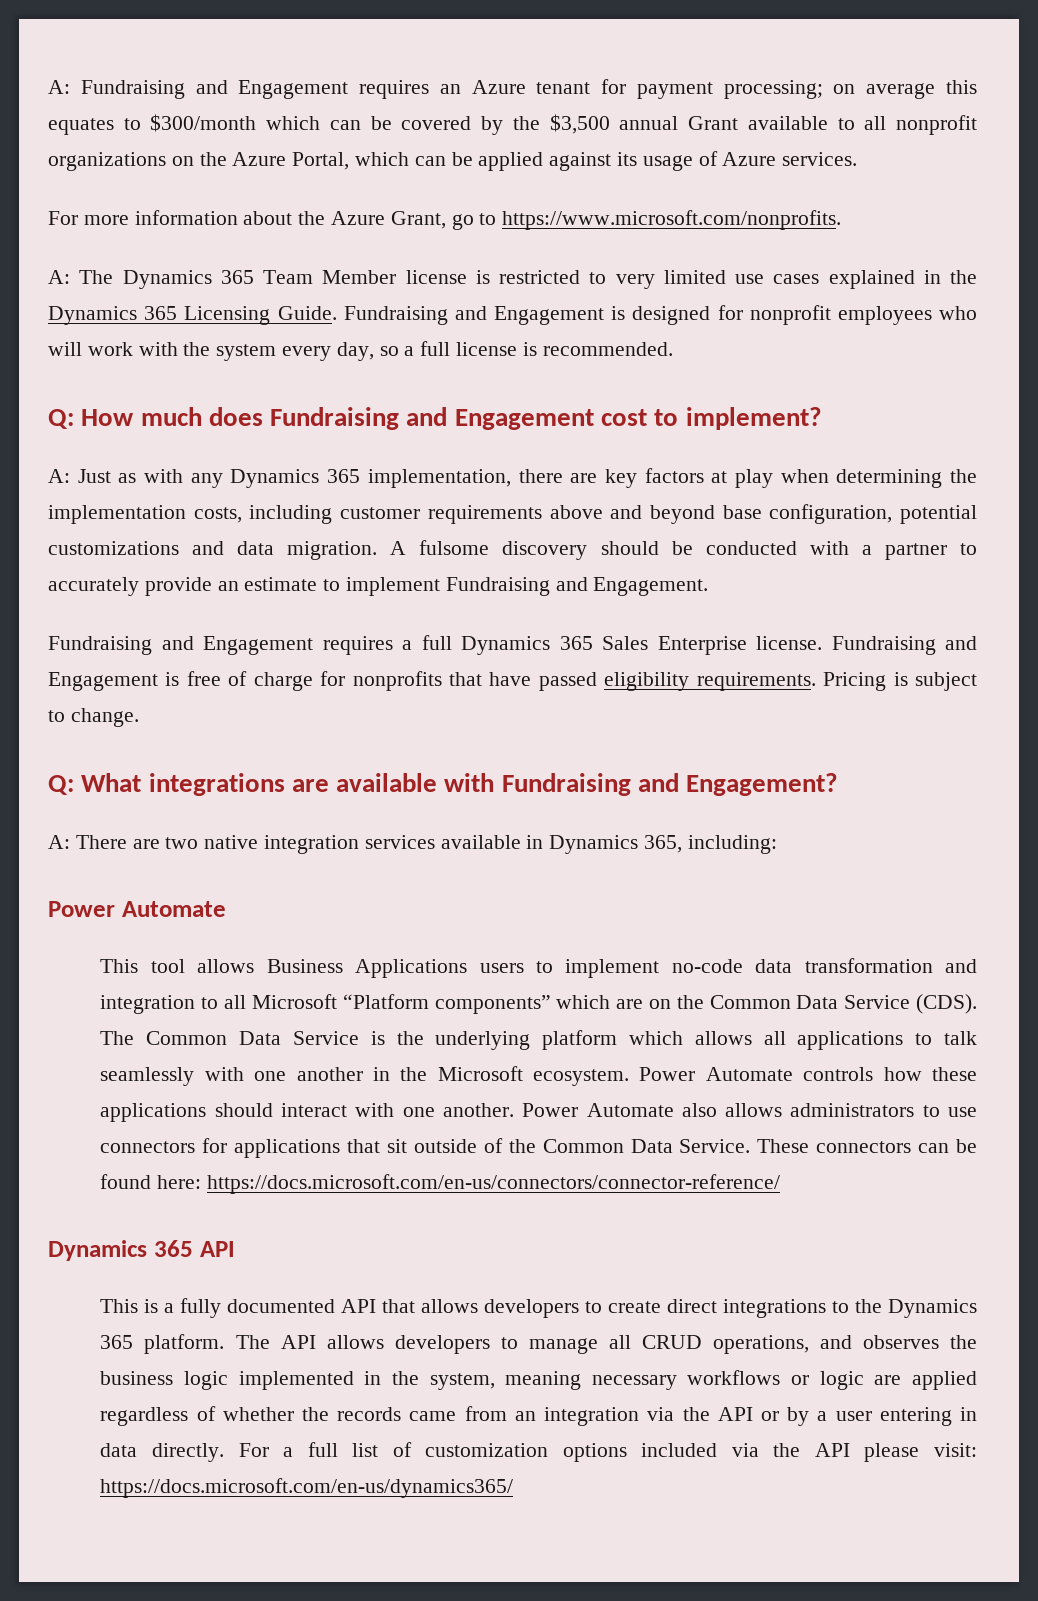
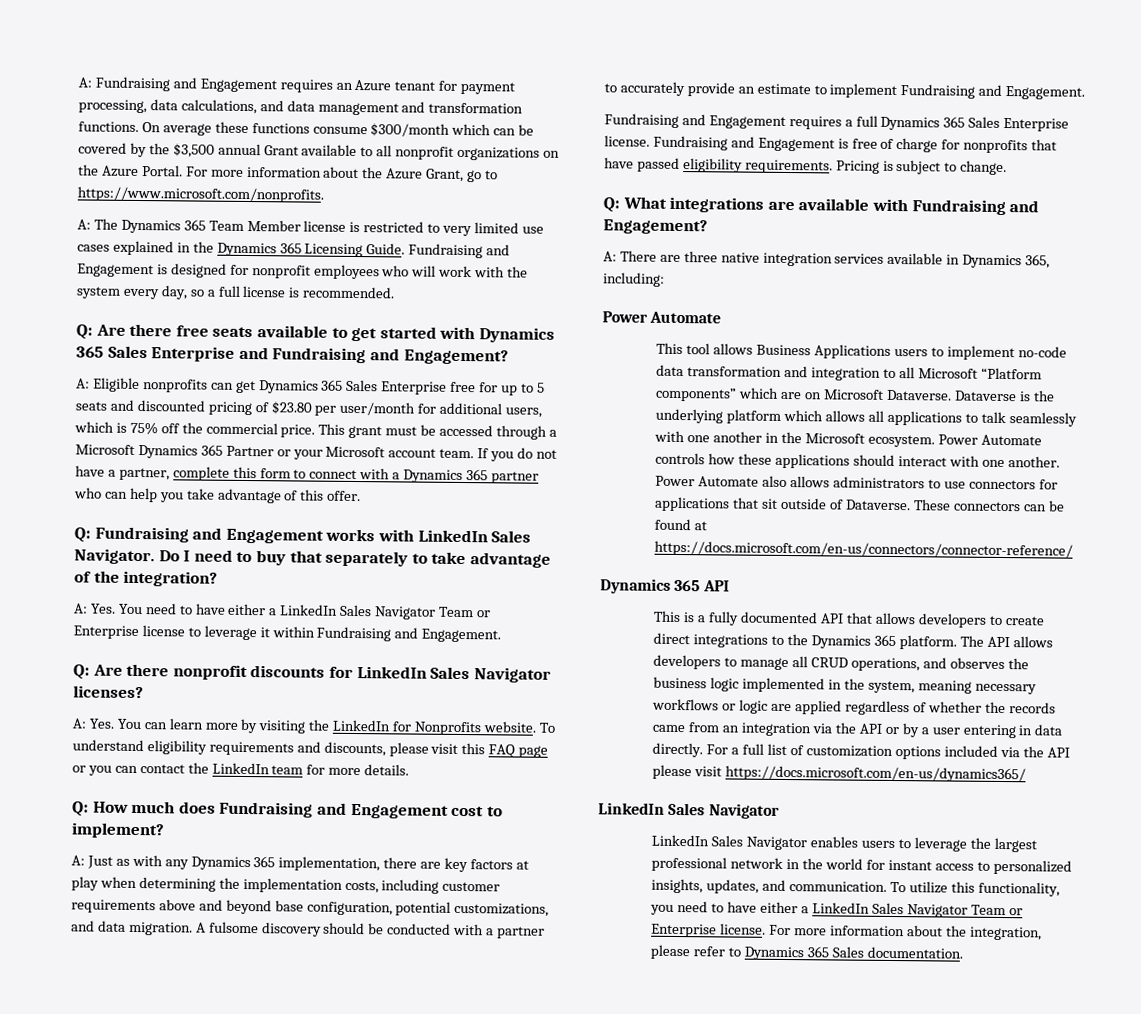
- A: Fundraising and Engagement requires an Azure tenant for payment processing; on average this equates to $300/month which can be covered by the $3,500 annual Grant available to all nonprofit organizations on the Azure Portal, which can be applied against its usage of Azure services.
- For more information about the Azure Grant, go to https://www.microsoft.com/nonprofits.
+ A: Fundraising and Engagement requires an Azure tenant for payment processing, data calculations, and data management and transformation functions. On average these functions consume $300/month which can be covered by the $3,500 annual Grant available to all nonprofit organizations on the Azure Portal. For more information about the Azure Grant, go to https://www.microsoft.com/nonprofits.
+ Q: Are there free seats available to get started with Dynamics 365 Sales Enterprise and Fundraising and Engagement?
+ A: Eligible nonprofits can get Dynamics 365 Sales Enterprise free for up to 5 seats and discounted pricing of $23.80 per user/month for additional users, which is 75% off the commercial price. This grant must be accessed through a Microsoft Dynamics 365 Partner or your Microsoft account team. If you do not have a partner, complete this form to connect with a Dynamics 365 partner who can help you take advantage of this offer.
+ Q: Fundraising and Engagement works with LinkedIn Sales Navigator. Do I need to buy that separately to take advantage of the integration?
+ A: Yes. You need to have either a LinkedIn Sales Navigator Team or Enterprise license to leverage it within Fundraising and Engagement.
+ Q: Are there nonprofit discounts for LinkedIn Sales Navigator licenses?
+ A: Yes. You can learn more by visiting the LinkedIn for Nonprofits website. To understand eligibility requirements and discounts, please visit this FAQ page or you can contact the LinkedIn team for more details.
- A: Just as with any Dynamics 365 implementation, there are key factors at play when determining the implementation costs, including customer requirements above and beyond base configuration, potential customizations and data migration.
+ A: Just as with any Dynamics 365 implementation, there are key factors at play when determining the implementation costs, including customer requirements above and beyond base configuration, potential customizations, and data migration.
- A: There are two native integration services available in Dynamics 365, including:
+ A: There are three native integration services available in Dynamics 365, including:
- This tool allows Business Applications users to implement no-code data transformation and integration to all Microsoft “Platform components” which are on the Common Data Service (CDS). The Common Data Service is the underlying platform which allows all applications to talk seamlessly with one another in the Microsoft ecosystem.
+ This tool allows Business Applications users to implement no-code data transformation and integration to all Microsoft “Platform components” which are on Microsoft Dataverse. Dataverse is the underlying platform which allows all applications to talk seamlessly with one another in the Microsoft ecosystem.
- Power Automate also allows administrators to use connectors for applications that sit outside of the Common Data Service.
+ Power Automate also allows administrators to use connectors for applications that sit outside of Dataverse.
- These connectors can be found here: https://docs.microsoft.com/en-us/connectors/connector-reference/
+ These connectors can be found at https://docs.microsoft.com/en-us/connectors/connector-reference/
- For a full list of customization options included via the API please visit: https://docs.microsoft.com/en-us/dynamics365/
+ For a full list of customization options included via the API please visit https://docs.microsoft.com/en-us/dynamics365/
+ LinkedIn Sales Navigator
+ LinkedIn Sales Navigator enables users to leverage the largest professional network in the world for instant access to personalized insights, updates, and communication. To utilize this functionality, you need to have either a LinkedIn Sales Navigator Team or Enterprise license. For more information about the integration, please refer to Dynamics 365 Sales documentation.

